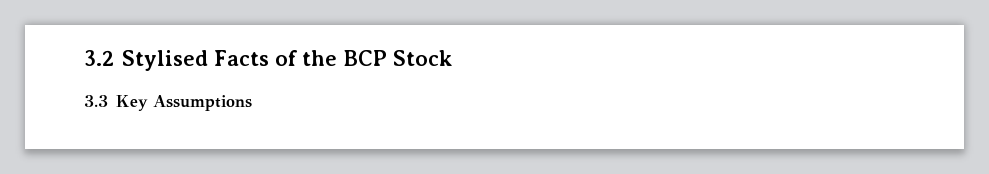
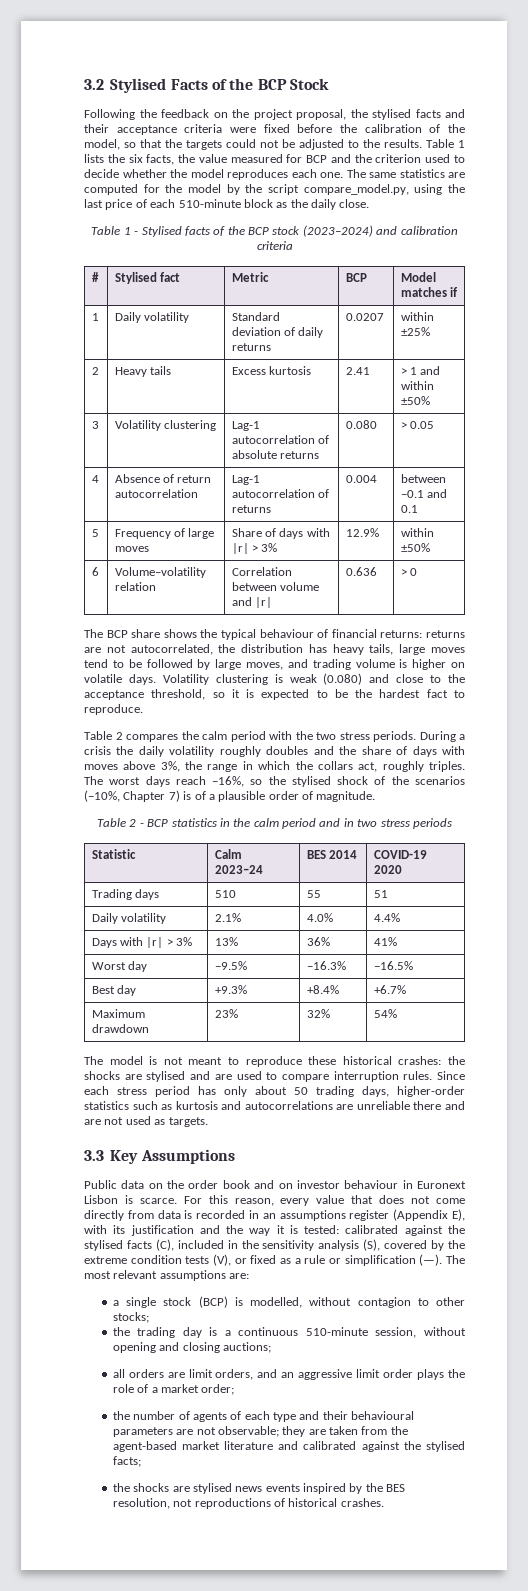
+ Following the feedback on the project proposal, the stylised facts and their acceptance criteria were fixed before the calibration of the model, so that the targets could not be adjusted to the results. Table 1 lists the six facts, the value measured for BCP and the criterion used to decide whether the model reproduces each one. The same statistics are computed for the model by the script compare_model.py, using the last price of each 510-minute block as the daily close.
+ Table 1 - Stylised facts of the BCP stock (2023–2024) and calibration criteria
+ # | Stylised fact | Metric | BCP | Model matches if
+ 1 | Daily volatility | Standard deviation of daily returns | 0.0207 | within ±25%
+ 2 | Heavy tails | Excess kurtosis | 2.41 | > 1 and within ±50%
+ 3 | Volatility clustering | Lag-1 autocorrelation of absolute returns | 0.080 | > 0.05
+ 4 | Absence of return autocorrelation | Lag-1 autocorrelation of returns | 0.004 | between −0.1 and 0.1
+ 5 | Frequency of large moves | Share of days with |r| > 3% | 12.9% | within ±50%
+ 6 | Volume–volatility relation | Correlation between volume and |r| | 0.636 | > 0
+ The BCP share shows the typical behaviour of financial returns: returns are not autocorrelated, the distribution has heavy tails, large moves tend to be followed by large moves, and trading volume is higher on volatile days. Volatility clustering is weak (0.080) and close to the acceptance threshold, so it is expected to be the hardest fact to reproduce.
+ Table 2 compares the calm period with the two stress periods. During a crisis the daily volatility roughly doubles and the share of days with moves above 3%, the range in which the collars act, roughly triples. The worst days reach −16%, so the stylised shock of the scenarios (−10%, Chapter 7) is of a plausible order of magnitude.
+ Table 2 - BCP statistics in the calm period and in two stress periods
+ Statistic | Calm 2023–24 | BES 2014 | COVID-19 2020
+ Trading days | 510 | 55 | 51
+ Daily volatility | 2.1% | 4.0% | 4.4%
+ Days with |r| > 3% | 13% | 36% | 41%
+ Worst day | −9.5% | −16.3% | −16.5%
+ Best day | +9.3% | +8.4% | +6.7%
+ Maximum drawdown | 23% | 32% | 54%
+ The model is not meant to reproduce these historical crashes: the shocks are stylised and are used to compare interruption rules. Since each stress period has only about 50 trading days, higher-order statistics such as kurtosis and autocorrelations are unreliable there and are not used as targets.
  3.3 Key Assumptions
+ Public data on the order book and on investor behaviour in Euronext Lisbon is scarce. For this reason, every value that does not come directly from data is recorded in an assumptions register (Appendix E), with its justification and the way it is tested: calibrated against the stylised facts (C), included in the sensitivity analysis (S), covered by the extreme condition tests (V), or fixed as a rule or simplification (—). The most relevant assumptions are:
+ a single stock (BCP) is modelled, without contagion to other stocks;
+ the trading day is a continuous 510-minute session, without opening and closing auctions;
+ all orders are limit orders, and an aggressive limit order plays the role of a market order;
+ the number of agents of each type and their behavioural parameters are not observable; they are taken from the agent-based market literature and calibrated against the stylised facts;
+ the shocks are stylised news events inspired by the BES resolution, not reproductions of historical crashes.

